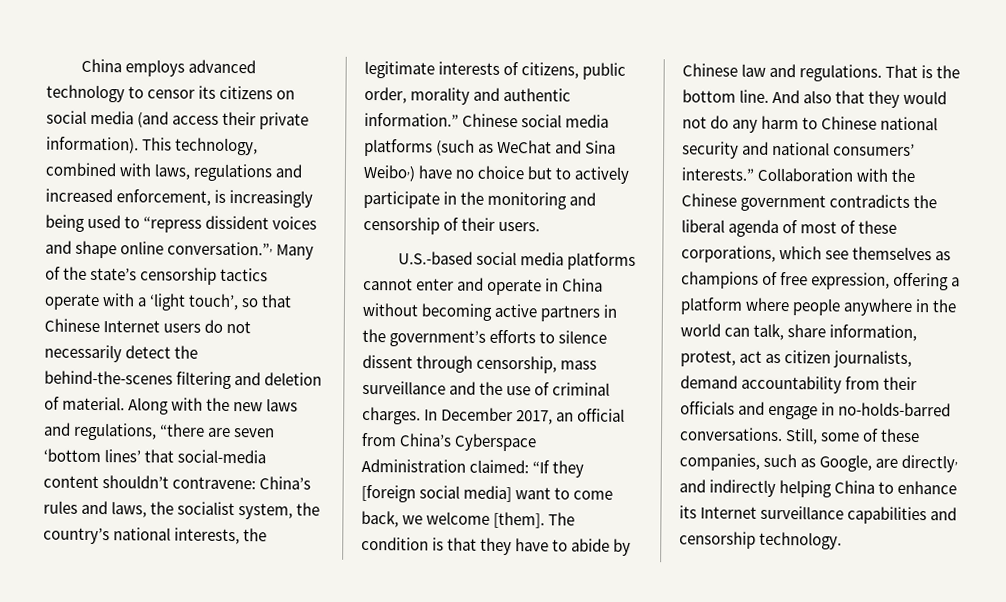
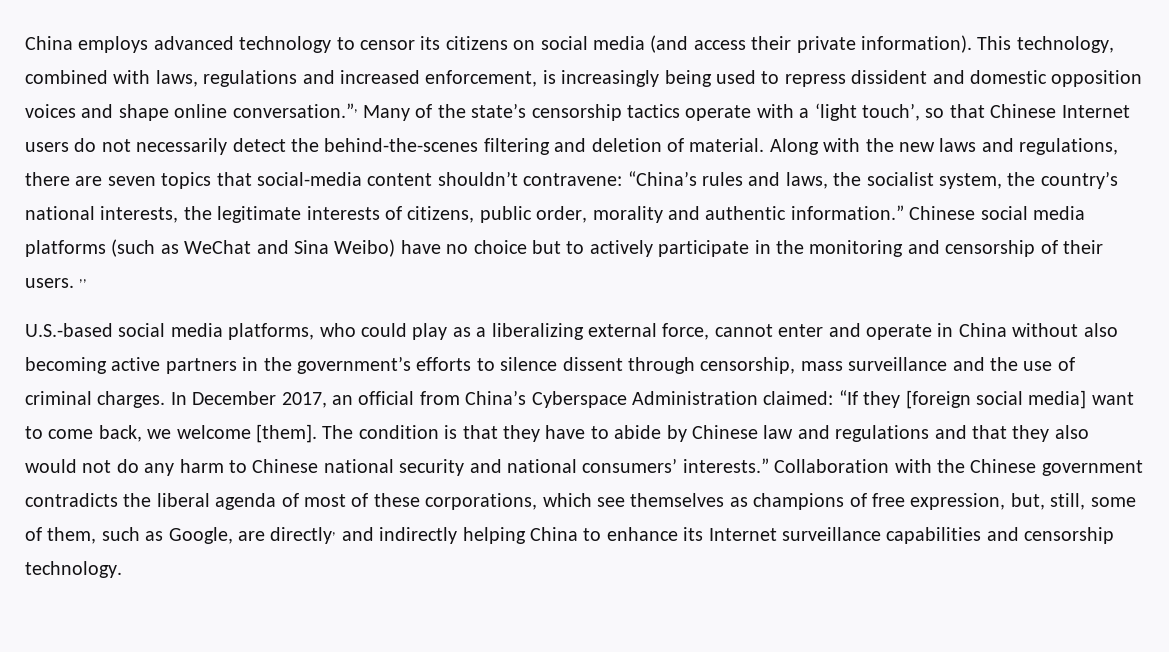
- This technology, combined with laws, regulations and increased enforcement, is increasingly being used to “repress dissident voices and shape online conversation.”, Many of the state’s censorship tactics operate with a ‘light touch’, so that Chinese Internet users do not necessarily detect the behind-the-scenes filtering and deletion of material.
+ This technology, combined with laws, regulations and increased enforcement, is increasingly being used to repress dissident and domestic opposition voices and shape online conversation.”, Many of the state’s censorship tactics operate with a ‘light touch’, so that Chinese Internet users do not necessarily detect the behind-the-scenes filtering and deletion of material.
- Along with the new laws and regulations, “there are seven ‘bottom lines’ that social-media content shouldn’t contravene: China’s rules and laws, the socialist system, the country’s national interests, the legitimate interests of citizens, public order, morality and authentic information.”
+ Along with the new laws and regulations, there are seven topics that social-media content shouldn’t contravene: “China’s rules and laws, the socialist system, the country’s national interests, the legitimate interests of citizens, public order, morality and authentic information.”
- Chinese social media platforms (such as WeChat and Sina Weibo,) have no choice but to actively participate in the monitoring and censorship of their users.
+ Chinese social media platforms (such as WeChat and Sina Weibo) have no choice but to actively participate in the monitoring and censorship of their users. ,,
- U.S.-based social media platforms cannot enter and operate in China without becoming active partners in the government’s efforts to silence dissent through censorship, mass surveillance and the use of criminal charges.
+ U.S.-based social media platforms, who could play as a liberalizing external force, cannot enter and operate in China without also becoming active partners in the government’s efforts to silence dissent through censorship, mass surveillance and the use of criminal charges.
- The condition is that they have to abide by Chinese law and regulations. That is the bottom line. And also that they would not do any harm to Chinese national security and national consumers’ interests.”
+ The condition is that they have to abide by Chinese law and regulations and that they also would not do any harm to Chinese national security and national consumers’ interests.”
- Collaboration with the Chinese government contradicts the liberal agenda of most of these corporations, which see themselves as champions of free expression, offering a platform where people anywhere in the world can talk, share information, protest, act as citizen journalists, demand accountability from their officials and engage in no-holds-barred conversations. Still, some of these companies, such as Google, are directly, and indirectly helping China to enhance its Internet surveillance capabilities and censorship technology.
+ Collaboration with the Chinese government contradicts the liberal agenda of most of these corporations, which see themselves as champions of free expression, but, still, some of them, such as Google, are directly, and indirectly helping China to enhance its Internet surveillance capabilities and censorship technology.

